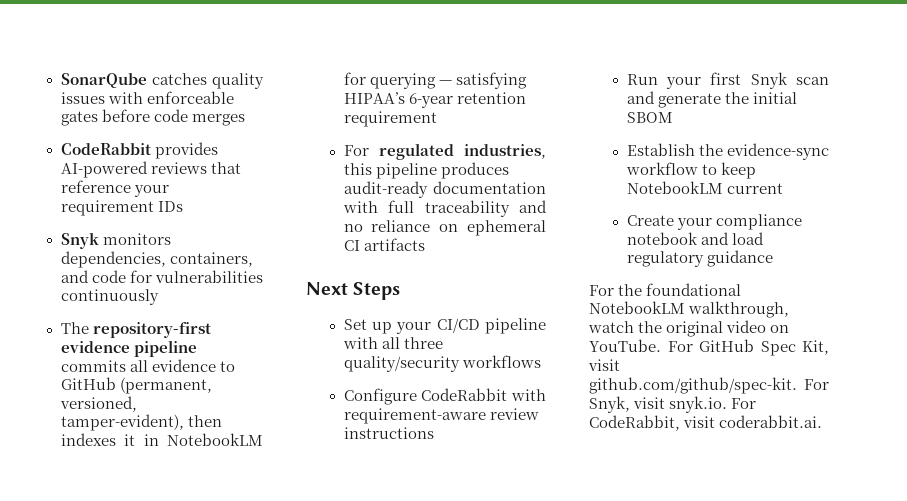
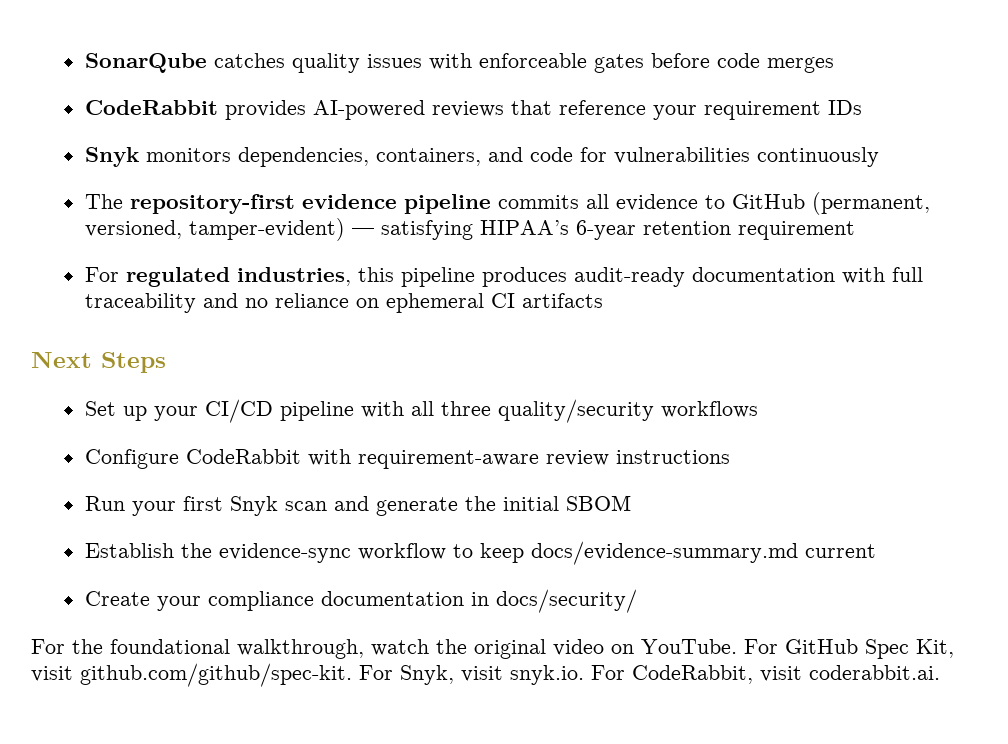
- The repository-first evidence pipeline commits all evidence to GitHub (permanent, versioned, tamper-evident), then indexes it in NotebookLM for querying — satisfying HIPAA’s 6-year retention requirement
+ The repository-first evidence pipeline commits all evidence to GitHub (permanent, versioned, tamper-evident) — satisfying HIPAA’s 6-year retention requirement
- Establish the evidence-sync workflow to keep NotebookLM current
+ Establish the evidence-sync workflow to keep docs/evidence-summary.md current
- Create your compliance notebook and load regulatory guidance
+ Create your compliance documentation in docs/security/
- For the foundational NotebookLM walkthrough, watch the original video on YouTube.
+ For the foundational walkthrough, watch the original video on YouTube.

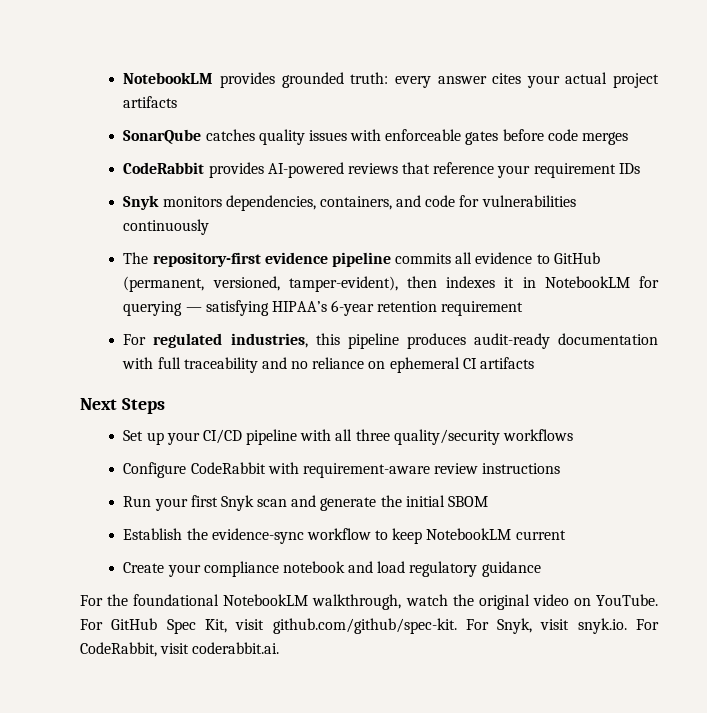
+ NotebookLM provides grounded truth: every answer cites your actual project artifacts
- The repository-first evidence pipeline commits all evidence to GitHub (permanent, versioned, tamper-evident) — satisfying HIPAA’s 6-year retention requirement
+ The repository-first evidence pipeline commits all evidence to GitHub (permanent, versioned, tamper-evident), then indexes it in NotebookLM for querying — satisfying HIPAA’s 6-year retention requirement
- Establish the evidence-sync workflow to keep docs/evidence-summary.md current
+ Establish the evidence-sync workflow to keep NotebookLM current
- Create your compliance documentation in docs/security/
+ Create your compliance notebook and load regulatory guidance
- For the foundational walkthrough, watch the original video on YouTube.
+ For the foundational NotebookLM walkthrough, watch the original video on YouTube.

